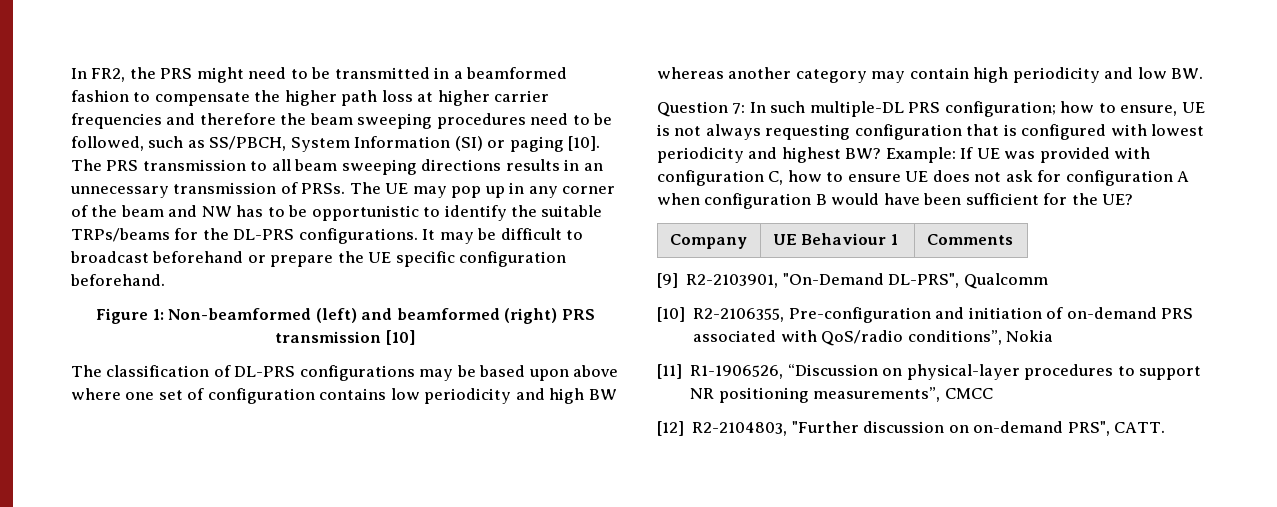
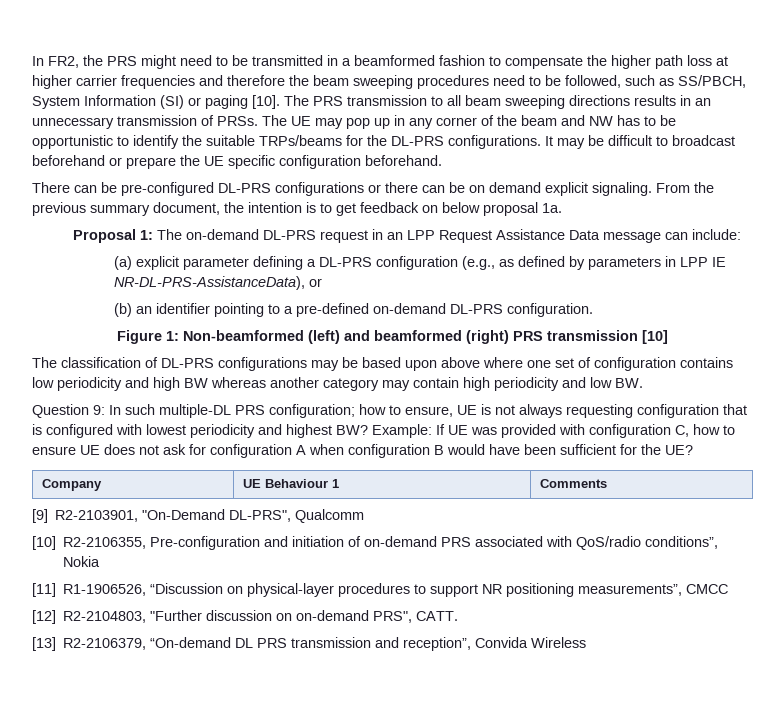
+ There can be pre-configured DL-PRS configurations or there can be on demand explicit signaling. From the previous summary document, the intention is to get feedback on below proposal 1a.
+ Proposal 1: The on-demand DL-PRS request in an LPP Request Assistance Data message can include:
+ (a) explicit parameter defining a DL-PRS configuration (e.g., as defined by parameters in LPP IE NR-DL-PRS-AssistanceData), or
+ (b) an identifier pointing to a pre-defined on-demand DL-PRS configuration.
- Question 7: In such multiple-DL PRS configuration; how to ensure, UE is not always requesting configuration that is configured with lowest periodicity and highest BW?
+ Question 9: In such multiple-DL PRS configuration; how to ensure, UE is not always requesting configuration that is configured with lowest periodicity and highest BW?
+ [13] R2-2106379, “On-demand DL PRS transmission and reception”, Convida Wireless

